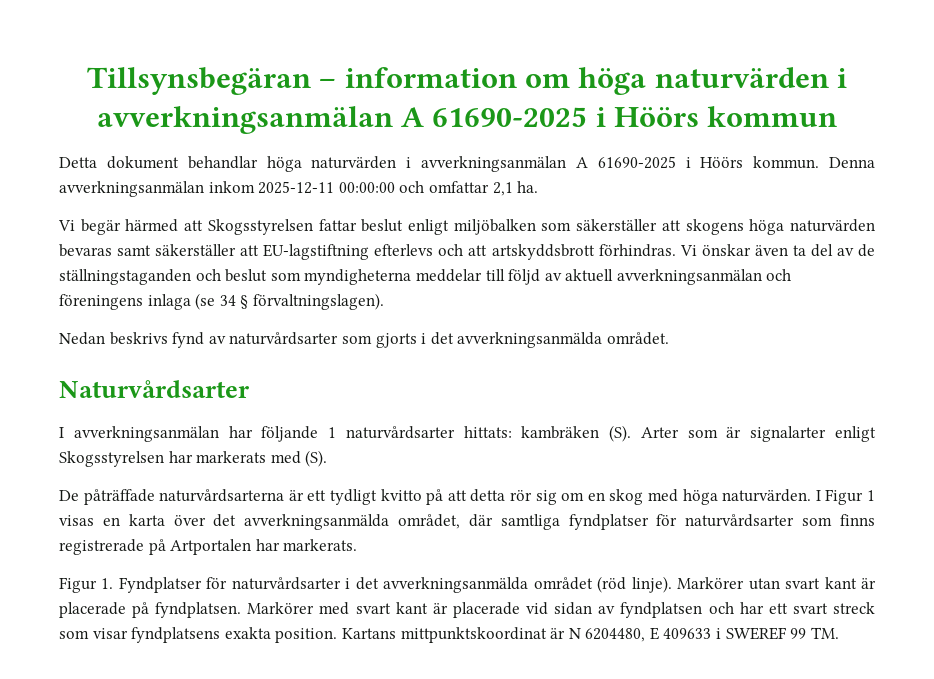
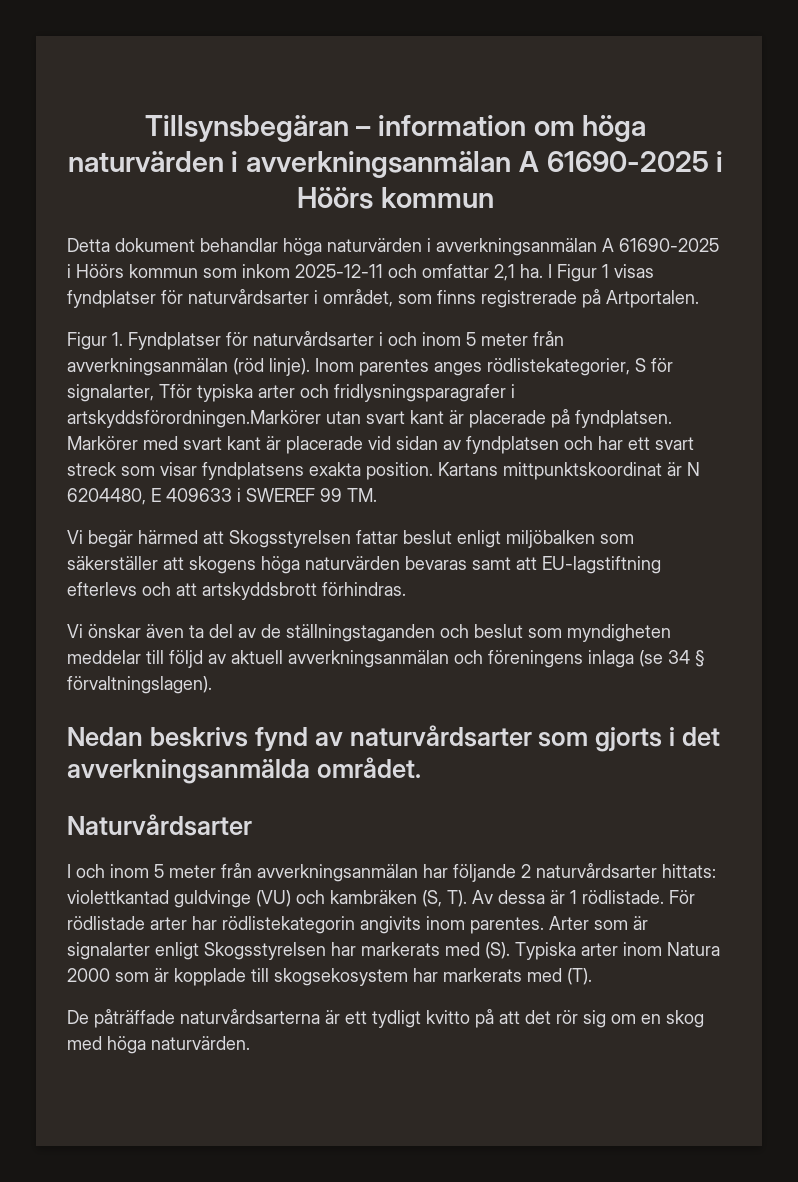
- Detta dokument behandlar höga naturvärden i avverkningsanmälan A 61690-2025 i Höörs kommun. Denna avverkningsanmälan inkom 2025-12-11 00:00:00 och omfattar 2,1 ha.
- Vi begär härmed att Skogsstyrelsen fattar beslut enligt miljöbalken som säkerställer att skogens höga naturvärden bevaras samt säkerställer att EU-lagstiftning efterlevs och att artskyddsbrott förhindras. Vi önskar även ta del av de ställningstaganden och beslut som myndigheterna meddelar till följd av aktuell avverkningsanmälan och föreningens inlaga (se 34 § förvaltningslagen).
- Nedan beskrivs fynd av naturvårdsarter som gjorts i det avverkningsanmälda området.
- Naturvårdsarter
- I avverkningsanmälan har följande 1 naturvårdsarter hittats: kambräken (S). Arter som är signalarter enligt Skogsstyrelsen har markerats med (S).
- De påträffade naturvårdsarterna är ett tydligt kvitto på att detta rör sig om en skog med höga naturvärden. I Figur 1 visas en karta över det avverkningsanmälda området, där samtliga fyndplatser för naturvårdsarter som finns registrerade på Artportalen har markerats.
+ Detta dokument behandlar höga naturvärden i avverkningsanmälan A 61690-2025 i Höörs kommun som inkom 2025-12-11 och omfattar 2,1 ha. I Figur 1 visas fyndplatser för naturvårdsarter i området, som finns registrerade på Artportalen.
- Figur 1. Fyndplatser för naturvårdsarter i det avverkningsanmälda området (röd linje). Markörer utan svart kant är placerade på fyndplatsen.
+ Figur 1. Fyndplatser för naturvårdsarter i och inom 5 meter från avverkningsanmälan (röd linje). Inom parentes anges rödlistekategorier, S för signalarter, Tför typiska arter och fridlysningsparagrafer i artskyddsförordningen.Markörer utan svart kant är placerade på fyndplatsen.
+ Vi begär härmed att Skogsstyrelsen fattar beslut enligt miljöbalken som säkerställer att skogens höga naturvärden bevaras samt att EU-lagstiftning efterlevs och att artskyddsbrott förhindras.
+ Vi önskar även ta del av de ställningstaganden och beslut som myndigheten meddelar till följd av aktuell avverkningsanmälan och föreningens inlaga (se 34 § förvaltningslagen).
+ Nedan beskrivs fynd av naturvårdsarter som gjorts i det avverkningsanmälda området.
+ Naturvårdsarter
+ I och inom 5 meter från avverkningsanmälan har följande 2 naturvårdsarter hittats: violettkantad guldvinge (VU) och kambräken (S, T). Av dessa är 1 rödlistade. För rödlistade arter har rödlistekategorin angivits inom parentes. Arter som är signalarter enligt Skogsstyrelsen har markerats med (S). Typiska arter inom Natura 2000 som är kopplade till skogsekosystem har markerats med (T).
+ De påträffade naturvårdsarterna är ett tydligt kvitto på att det rör sig om en skog med höga naturvärden.

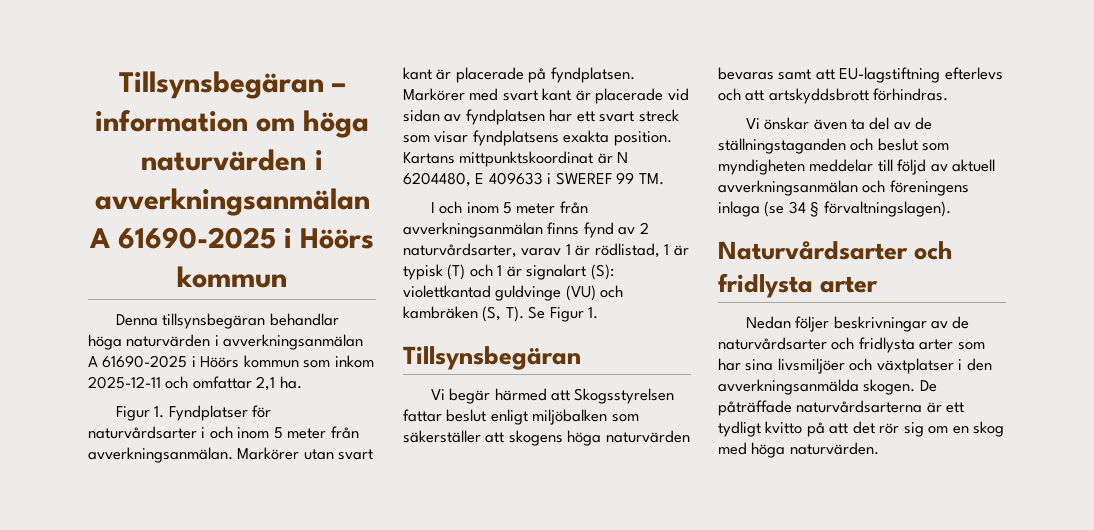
- Detta dokument behandlar höga naturvärden i avverkningsanmälan A 61690-2025 i Höörs kommun som inkom 2025-12-11 och omfattar 2,1 ha. I Figur 1 visas fyndplatser för naturvårdsarter i området, som finns registrerade på Artportalen.
+ Denna tillsynsbegäran behandlar höga naturvärden i avverkningsanmälan A 61690-2025 i Höörs kommun som inkom 2025-12-11 och omfattar 2,1 ha.
- Figur 1. Fyndplatser för naturvårdsarter i och inom 5 meter från avverkningsanmälan (röd linje). Inom parentes anges rödlistekategorier, S för signalarter, Tför typiska arter och fridlysningsparagrafer i artskyddsförordningen.Markörer utan svart kant är placerade på fyndplatsen.
+ Figur 1. Fyndplatser för naturvårdsarter i och inom 5 meter från avverkningsanmälan. Markörer utan svart kant är placerade på fyndplatsen.
- Markörer med svart kant är placerade vid sidan av fyndplatsen och har ett svart streck som visar fyndplatsens exakta position.
+ Markörer med svart kant är placerade vid sidan av fyndplatsen har ett svart streck som visar fyndplatsens exakta position.
+ I och inom 5 meter från avverkningsanmälan finns fynd av 2 naturvårdsarter, varav 1 är rödlistad, 1 är typisk (T) och 1 är signalart (S): violettkantad guldvinge (VU) och kambräken (S, T). Se Figur 1.
+ Tillsynsbegäran
- Nedan beskrivs fynd av naturvårdsarter som gjorts i det avverkningsanmälda området.
- Naturvårdsarter
- I och inom 5 meter från avverkningsanmälan har följande 2 naturvårdsarter hittats: violettkantad guldvinge (VU) och kambräken (S, T). Av dessa är 1 rödlistade. För rödlistade arter har rödlistekategorin angivits inom parentes. Arter som är signalarter enligt Skogsstyrelsen har markerats med (S). Typiska arter inom Natura 2000 som är kopplade till skogsekosystem har markerats med (T).
- De påträffade naturvårdsarterna är ett tydligt kvitto på att det rör sig om en skog med höga naturvärden.
+ Naturvårdsarter och fridlysta arter
+ Nedan följer beskrivningar av de naturvårdsarter och fridlysta arter som har sina livsmiljöer och växtplatser i den avverkningsanmälda skogen. De påträffade naturvårdsarterna är ett tydligt kvitto på att det rör sig om en skog med höga naturvärden.

